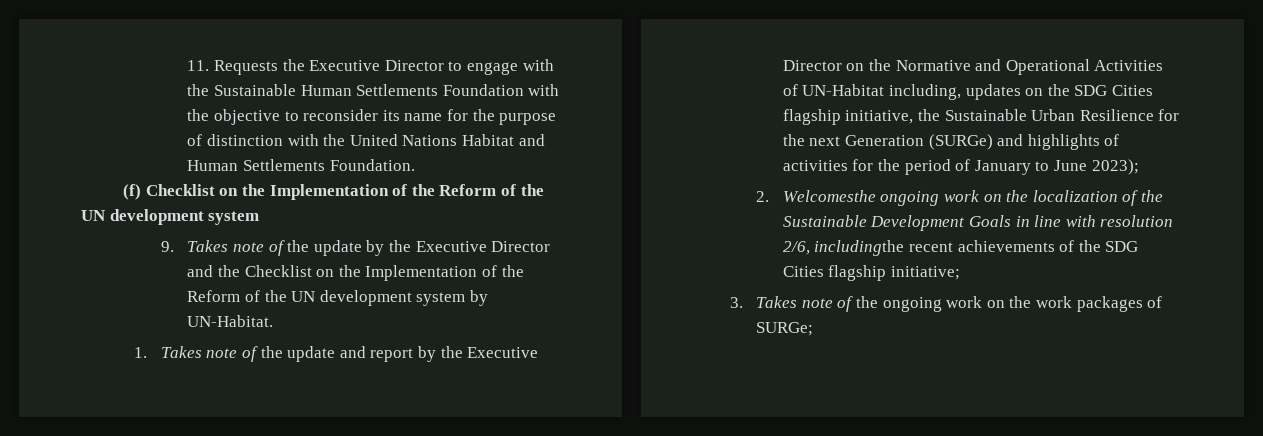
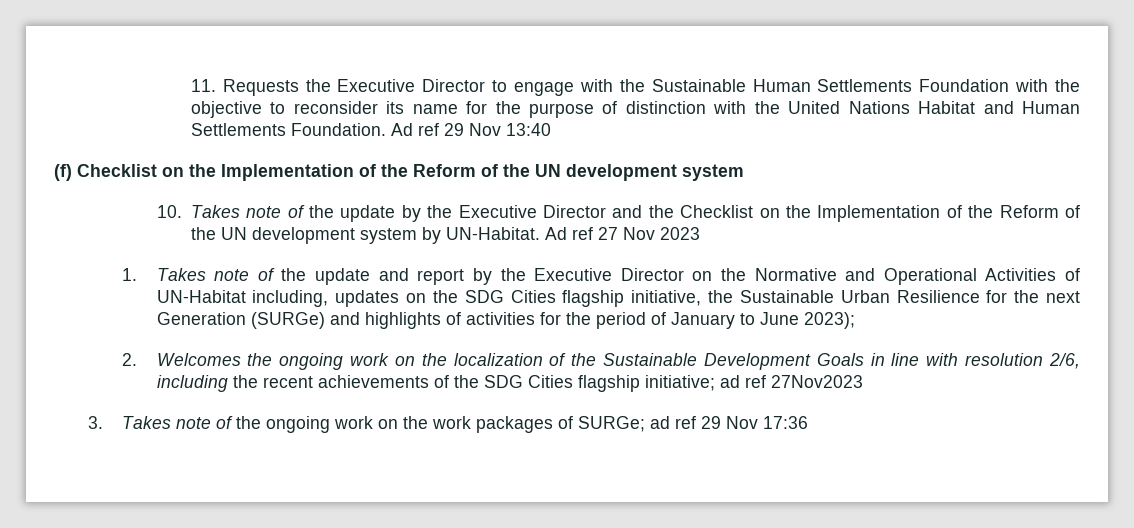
+ Ad ref 29 Nov 13:40
- 9. Takes note of the update by the Executive Director and the Checklist on the Implementation of the Reform of the UN development system by UN-Habitat.
+ 10. Takes note of the update by the Executive Director and the Checklist on the Implementation of the Reform of the UN development system by UN-Habitat. Ad ref 27 Nov 2023
- 2. Welcomesthe ongoing work on the localization of the Sustainable Development Goals in line with resolution 2/6, includingthe recent achievements of the SDG Cities flagship initiative;
+ 2. Welcomes the ongoing work on the localization of the Sustainable Development Goals in line with resolution 2/6, including the recent achievements of the SDG Cities flagship initiative; ad ref 27Nov2023
- 3. Takes note of the ongoing work on the work packages of SURGe;
+ 3. Takes note of the ongoing work on the work packages of SURGe; ad ref 29 Nov 17:36

